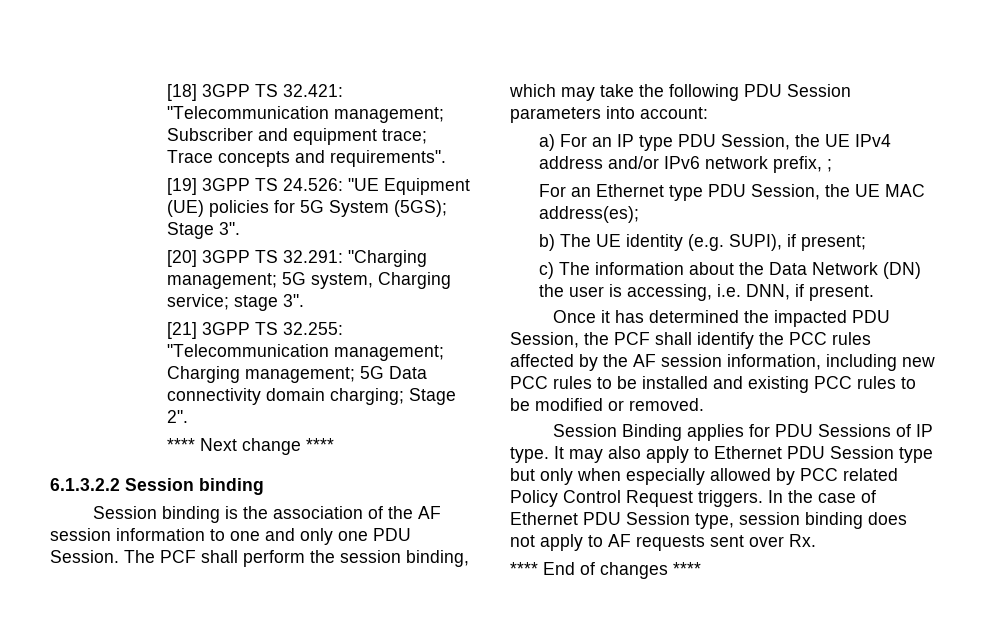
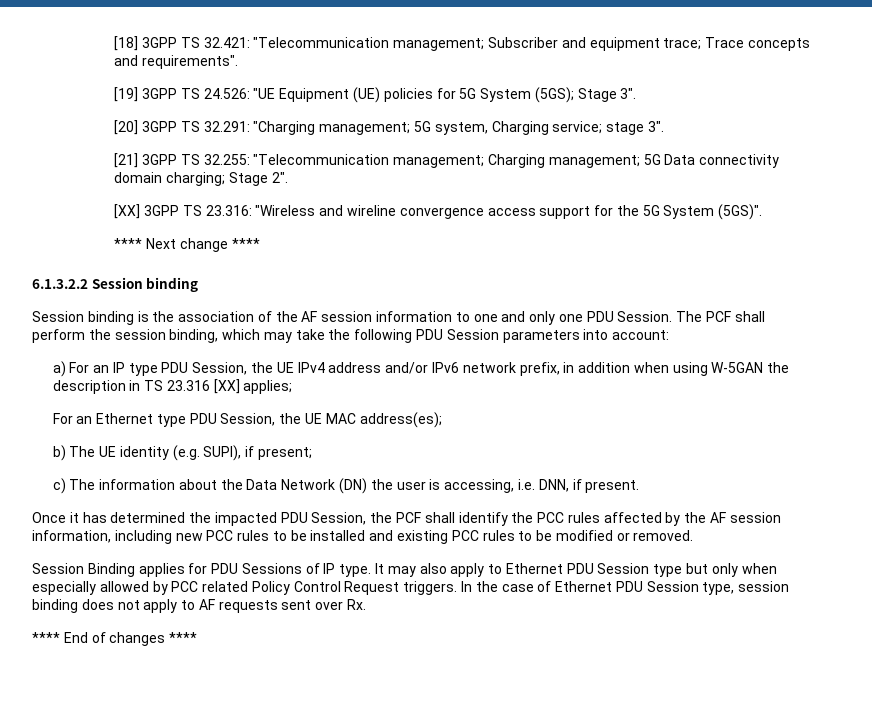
+ [XX] 3GPP TS 23.316: "Wireless and wireline convergence access support for the 5G System (5GS)".
- a) For an IP type PDU Session, the UE IPv4 address and/or IPv6 network prefix, ;
+ a) For an IP type PDU Session, the UE IPv4 address and/or IPv6 network prefix, in addition when using W-5GAN the description in TS 23.316 [XX] applies;

